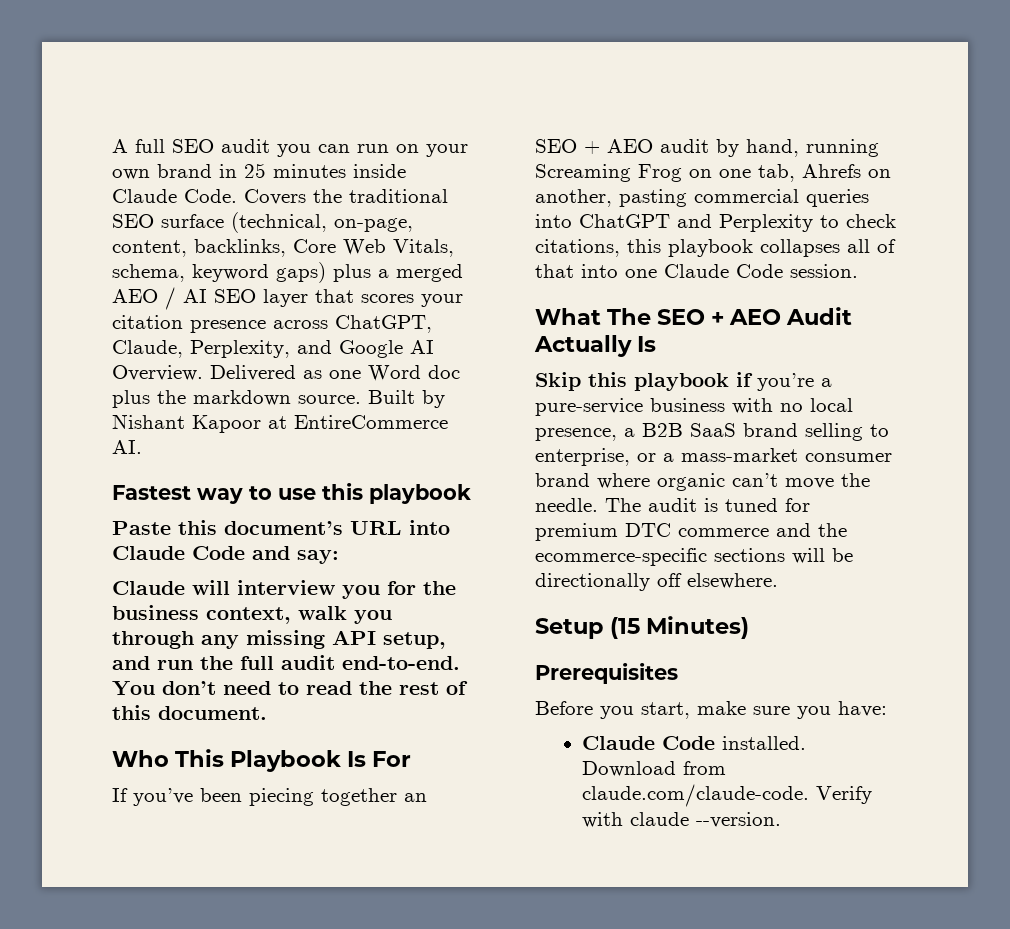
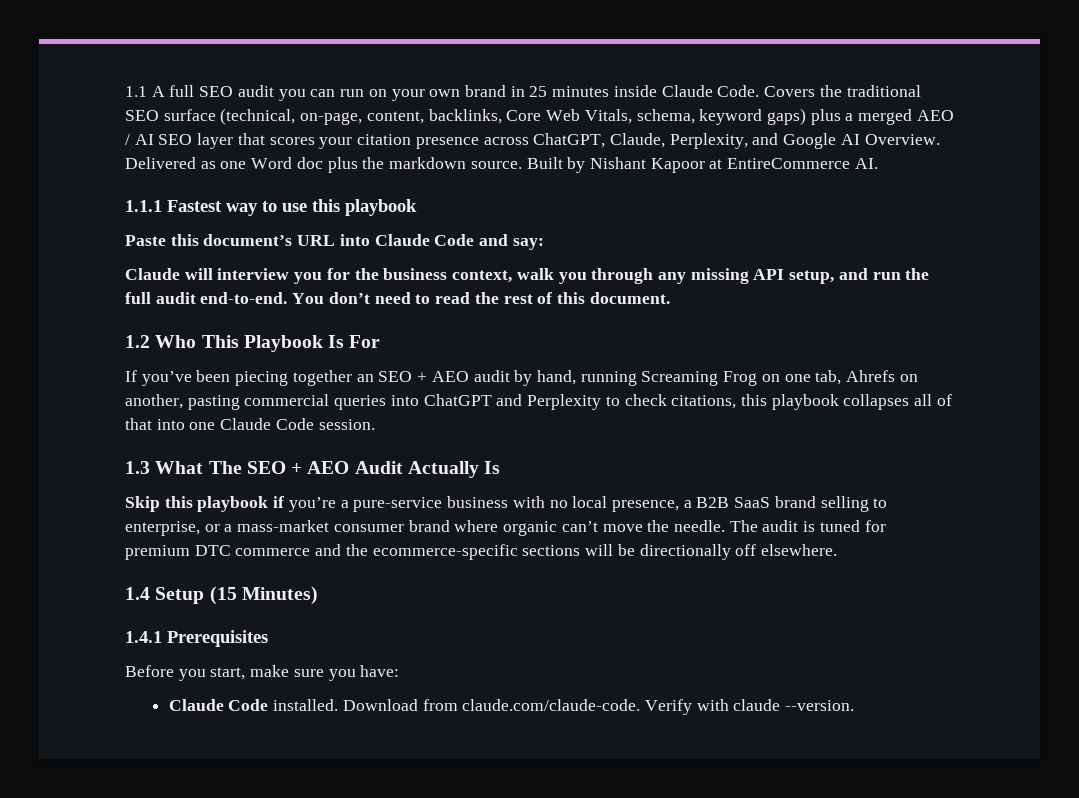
- A full SEO audit you can run on your own brand in 25 minutes inside Claude Code.
+ 1.1 A full SEO audit you can run on your own brand in 25 minutes inside Claude Code.
- Fastest way to use this playbook
+ 1.1.1 Fastest way to use this playbook
- Who This Playbook Is For
+ 1.2 Who This Playbook Is For
- What The SEO + AEO Audit Actually Is
+ 1.3 What The SEO + AEO Audit Actually Is
- Setup (15 Minutes)
+ 1.4 Setup (15 Minutes)
- Prerequisites
+ 1.4.1 Prerequisites

